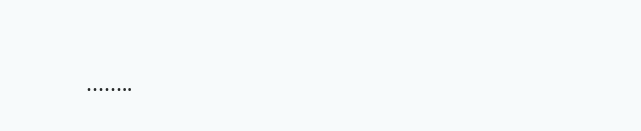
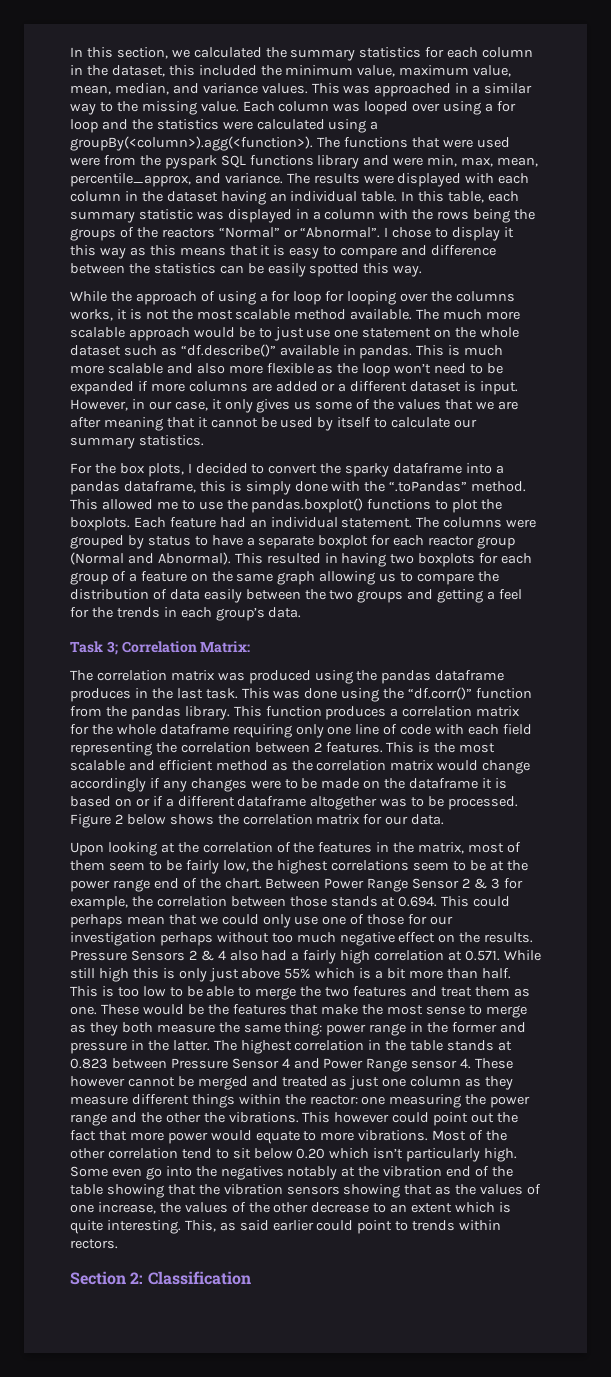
- ……..
+ In this section, we calculated the summary statistics for each column in the dataset, this included the minimum value, maximum value, mean, median, and variance values. This was approached in a similar way to the missing value. Each column was looped over using a for loop and the statistics were calculated using a groupBy(<column>).agg(<function>). The functions that were used were from the pyspark SQL functions library and were min, max, mean, percentile_approx, and variance. The results were displayed with each column in the dataset having an individual table. In this table, each summary statistic was displayed in a column with the rows being the groups of the reactors “Normal” or “Abnormal”. I chose to display it this way as this means that it is easy to compare and difference between the statistics can be easily spotted this way.
+ While the approach of using a for loop for looping over the columns works, it is not the most scalable method available. The much more scalable approach would be to just use one statement on the whole dataset such as “df.describe()” available in pandas. This is much more scalable and also more flexible as the loop won’t need to be expanded if more columns are added or a different dataset is input. However, in our case, it only gives us some of the values that we are after meaning that it cannot be used by itself to calculate our summary statistics.
+ For the box plots, I decided to convert the sparky dataframe into a pandas dataframe, this is simply done with the “.toPandas” method. This allowed me to use the pandas.boxplot() functions to plot the boxplots. Each feature had an individual statement. The columns were grouped by status to have a separate boxplot for each reactor group (Normal and Abnormal). This resulted in having two boxplots for each group of a feature on the same graph allowing us to compare the distribution of data easily between the two groups and getting a feel for the trends in each group’s data.
+ Task 3; Correlation Matrix:
+ The correlation matrix was produced using the pandas dataframe produces in the last task. This was done using the “df.corr()” function from the pandas library. This function produces a correlation matrix for the whole dataframe requiring only one line of code with each field representing the correlation between 2 features. This is the most scalable and efficient method as the correlation matrix would change accordingly if any changes were to be made on the dataframe it is based on or if a different dataframe altogether was to be processed. Figure 2 below shows the correlation matrix for our data.
+ Upon looking at the correlation of the features in the matrix, most of them seem to be fairly low, the highest correlations seem to be at the power range end of the chart. Between Power Range Sensor 2 & 3 for example, the correlation between those stands at 0.694. This could perhaps mean that we could only use one of those for our investigation perhaps without too much negative effect on the results. Pressure Sensors 2 & 4 also had a fairly high correlation at 0.571. While still high this is only just above 55% which is a bit more than half. This is too low to be able to merge the two features and treat them as one. These would be the features that make the most sense to merge as they both measure the same thing: power range in the former and pressure in the latter. The highest correlation in the table stands at 0.823 between Pressure Sensor 4 and Power Range sensor 4. These however cannot be merged and treated as just one column as they measure different things within the reactor: one measuring the power range and the other the vibrations. This however could point out the fact that more power would equate to more vibrations. Most of the other correlation tend to sit below 0.20 which isn’t particularly high. Some even go into the negatives notably at the vibration end of the table showing that the vibration sensors showing that as the values of one increase, the values of the other decrease to an extent which is quite interesting. This, as said earlier could point to trends within rectors.
+ Section 2: Classification

